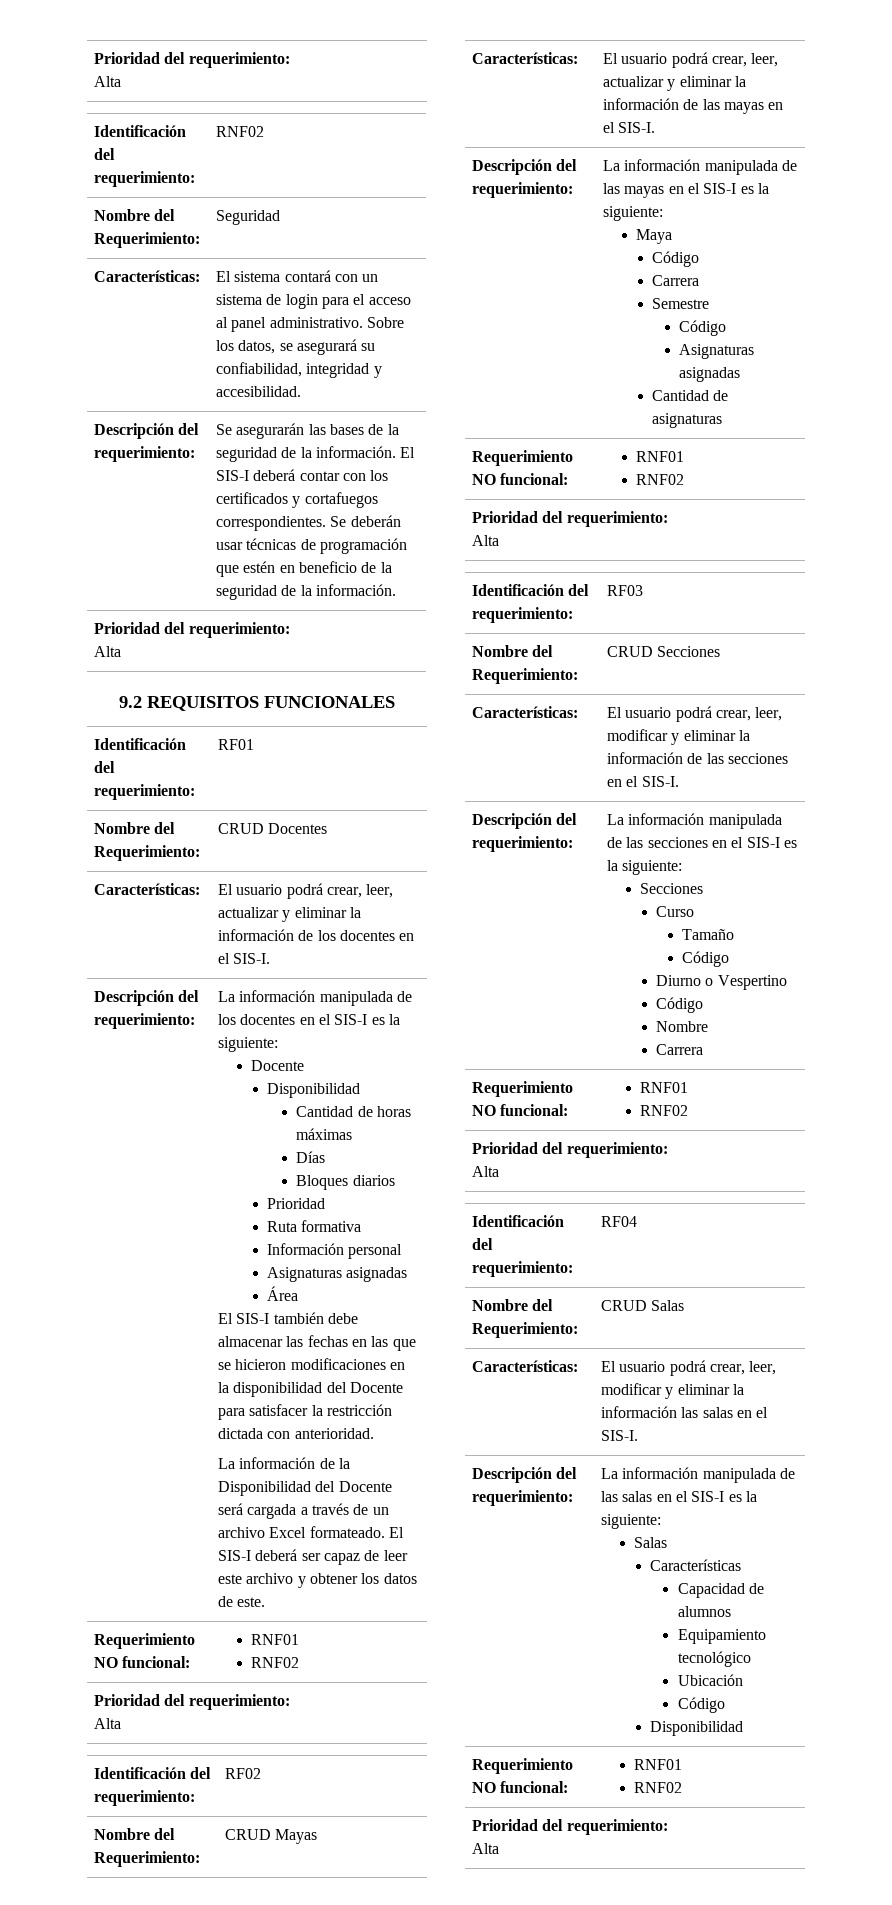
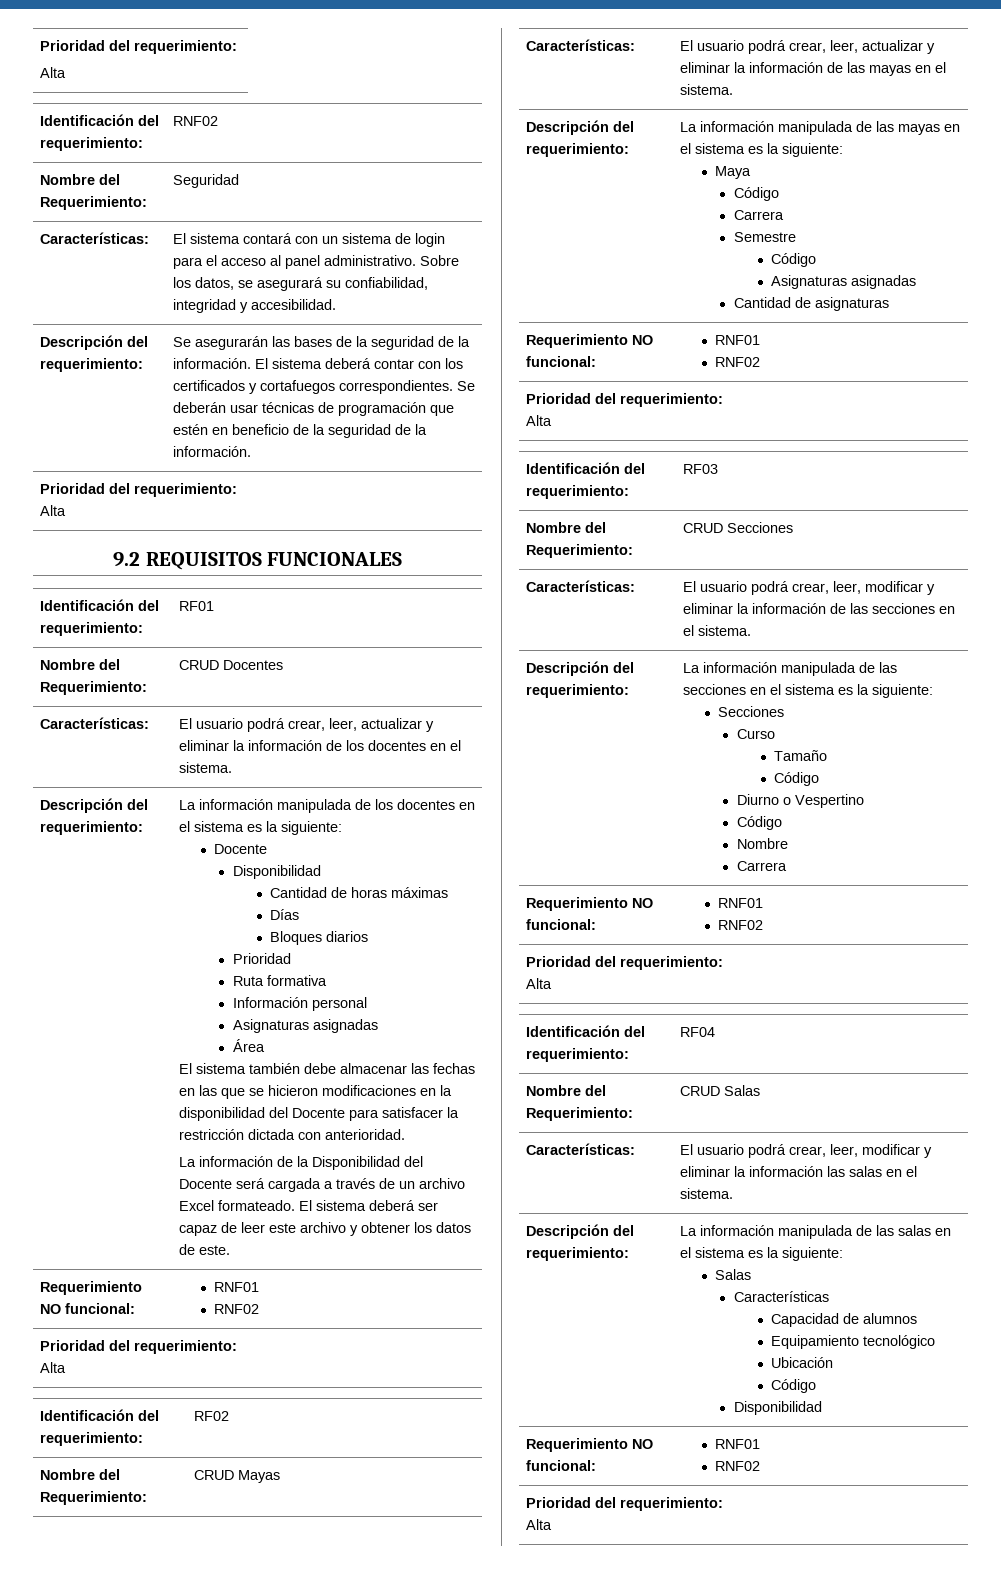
- Descripción del requerimiento: | Se asegurarán las bases de la seguridad de la información. El SIS-I deberá contar con los certificados y cortafuegos correspondientes. Se deberán usar técnicas de programación que estén en beneficio de la seguridad de la información.
+ Descripción del requerimiento: | Se asegurarán las bases de la seguridad de la información. El sistema deberá contar con los certificados y cortafuegos correspondientes. Se deberán usar técnicas de programación que estén en beneficio de la seguridad de la información.
- Características: | El usuario podrá crear, leer, actualizar y eliminar la información de los docentes en el SIS-I.
+ Características: | El usuario podrá crear, leer, actualizar y eliminar la información de los docentes en el sistema.
- La información manipulada de los docentes en el SIS-I es la siguiente:
+ La información manipulada de los docentes en el sistema es la siguiente:
- El SIS-I también debe almacenar las fechas en las que se hicieron modificaciones en la disponibilidad del Docente para satisfacer la restricción dictada con anterioridad.
+ El sistema también debe almacenar las fechas en las que se hicieron modificaciones en la disponibilidad del Docente para satisfacer la restricción dictada con anterioridad.
- El SIS-I deberá ser capaz de leer este archivo y obtener los datos de este.
+ El sistema deberá ser capaz de leer este archivo y obtener los datos de este.
- Características: | El usuario podrá crear, leer, actualizar y eliminar la información de las mayas en el SIS-I.
+ Características: | El usuario podrá crear, leer, actualizar y eliminar la información de las mayas en el sistema.
- Descripción del requerimiento: | La información manipulada de las mayas en el SIS-I es la siguiente:
+ Descripción del requerimiento: | La información manipulada de las mayas en el sistema es la siguiente:
- Características: | El usuario podrá crear, leer, modificar y eliminar la información de las secciones en el SIS-I.
+ Características: | El usuario podrá crear, leer, modificar y eliminar la información de las secciones en el sistema.
- Descripción del requerimiento: | La información manipulada de las secciones en el SIS-I es la siguiente:
+ Descripción del requerimiento: | La información manipulada de las secciones en el sistema es la siguiente:
- Características: | El usuario podrá crear, leer, modificar y eliminar la información las salas en el SIS-I.
+ Características: | El usuario podrá crear, leer, modificar y eliminar la información las salas en el sistema.
- Descripción del requerimiento: | La información manipulada de las salas en el SIS-I es la siguiente:
+ Descripción del requerimiento: | La información manipulada de las salas en el sistema es la siguiente:

